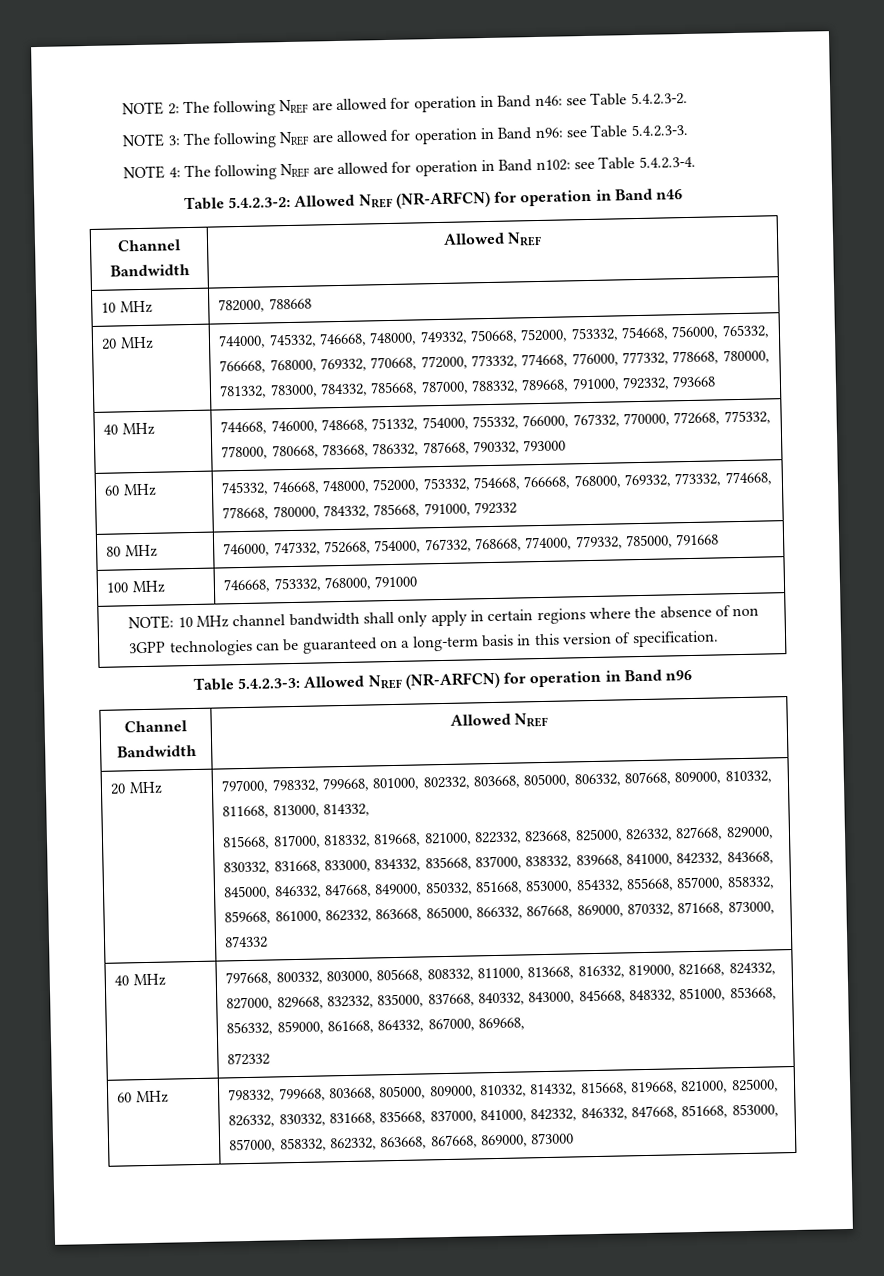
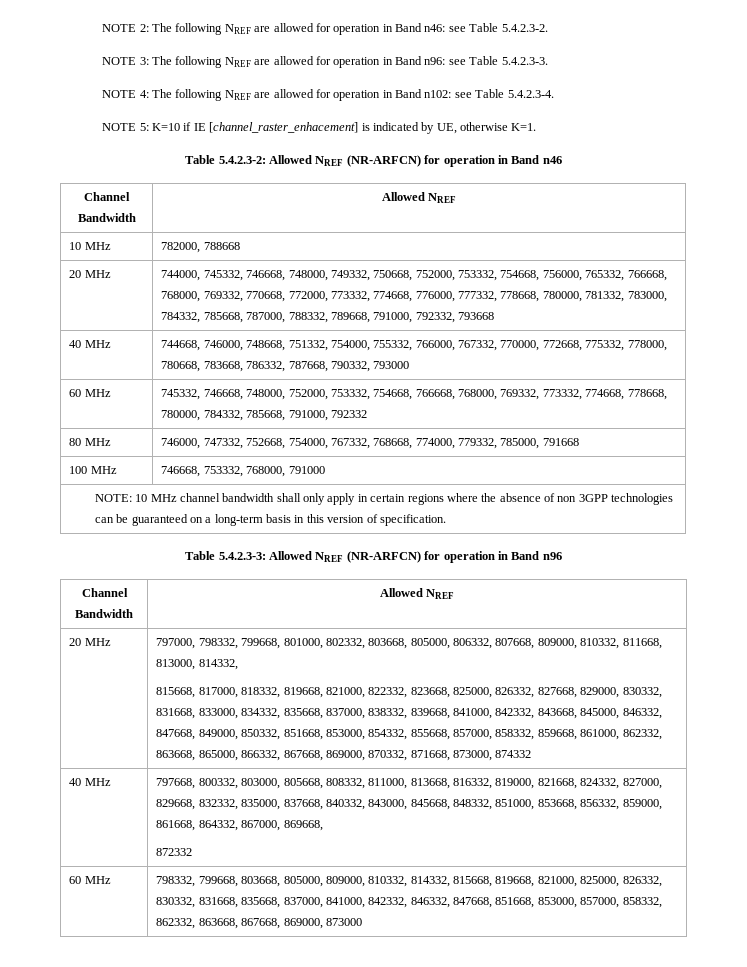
+ NOTE 5: K=10 if IE [channel_raster_enhacement] is indicated by UE, otherwise K=1.

